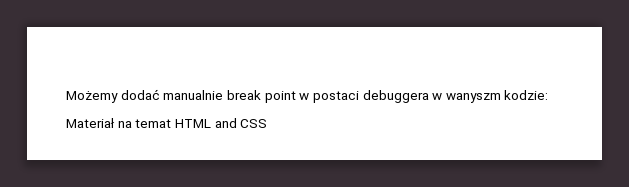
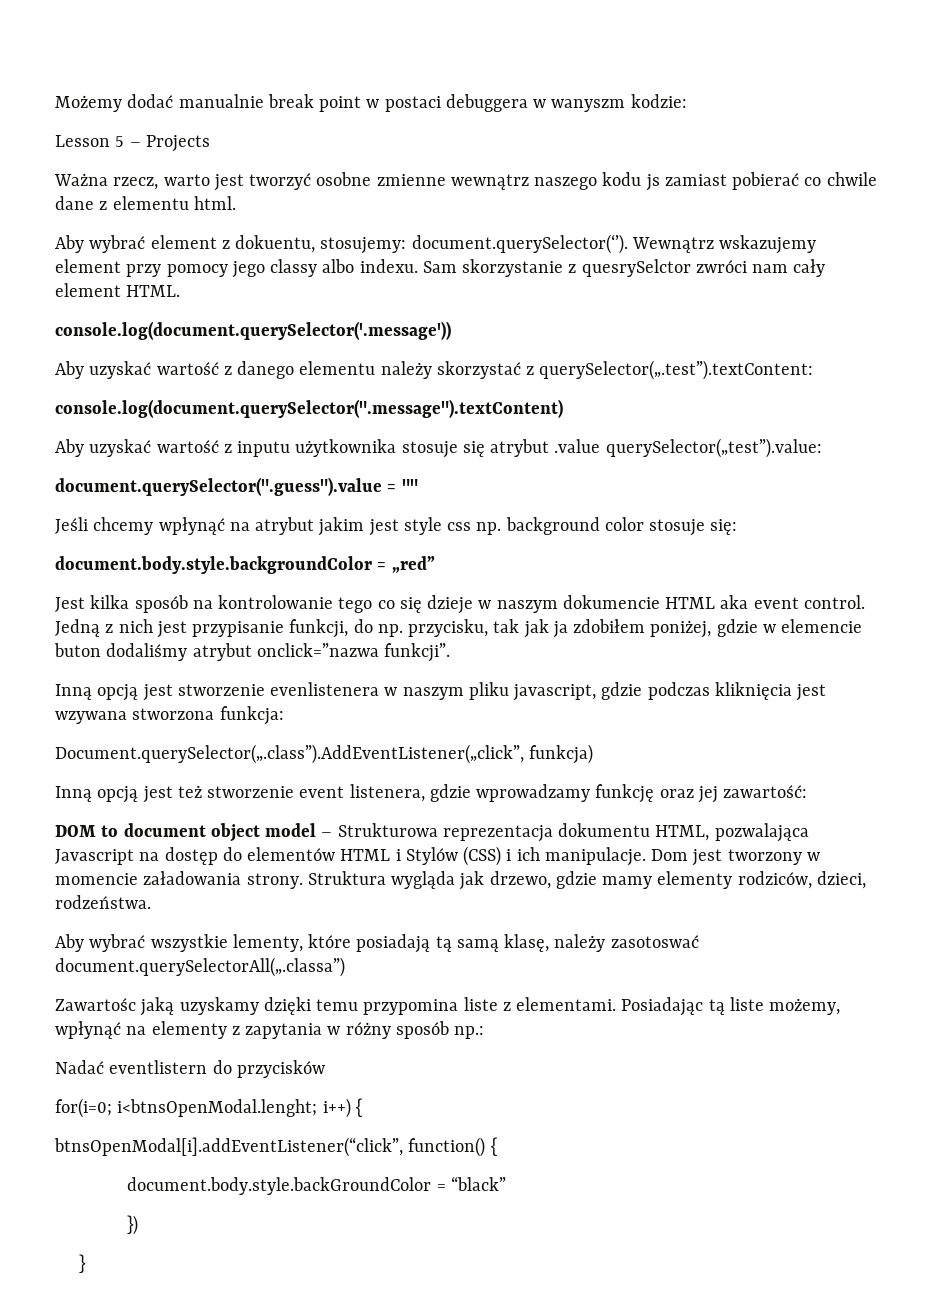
- Materiał na temat HTML and CSS
+ Lesson 5 – Projects
+ Ważna rzecz, warto jest tworzyć osobne zmienne wewnątrz naszego kodu js zamiast pobierać co chwile dane z elementu html.
+ Aby wybrać element z dokuentu, stosujemy: document.querySelector(‘’). Wewnątrz wskazujemy element przy pomocy jego classy albo indexu. Sam skorzystanie z quesrySelctor zwróci nam cały element HTML.
+ console.log(document.querySelector('.message'))
+ Aby uzyskać wartość z danego elementu należy skorzystać z querySelector(„.test”).textContent:
+ console.log(document.querySelector(".message").textContent)
+ Aby uzyskać wartość z inputu użytkownika stosuje się atrybut .value querySelector(„test”).value:
+ document.querySelector(".guess").value = ""
+ Jeśli chcemy wpłynąć na atrybut jakim jest style css np. background color stosuje się:
+ document.body.style.backgroundColor = „red”
+ Jest kilka sposób na kontrolowanie tego co się dzieje w naszym dokumencie HTML aka event control. Jedną z nich jest przypisanie funkcji, do np. przycisku, tak jak ja zdobiłem poniżej, gdzie w elemencie buton dodaliśmy atrybut onclick=”nazwa funkcji”.
+ Inną opcją jest stworzenie evenlistenera w naszym pliku javascript, gdzie podczas kliknięcia jest wzywana stworzona funkcja:
+ Document.querySelector(„.class”).AddEventListener(„click”, funkcja)
+ Inną opcją jest też stworzenie event listenera, gdzie wprowadzamy funkcję oraz jej zawartość:
+ DOM to document object model – Strukturowa reprezentacja dokumentu HTML, pozwalająca Javascript na dostęp do elementów HTML i Stylów (CSS) i ich manipulacje. Dom jest tworzony w momencie załadowania strony. Struktura wygląda jak drzewo, gdzie mamy elementy rodziców, dzieci, rodzeństwa.
+ Aby wybrać wszystkie lementy, które posiadają tą samą klasę, należy zasotoswać document.querySelectorAll(„.classa”)
+ Zawartośc jaką uzyskamy dzięki temu przypomina liste z elementami. Posiadając tą liste możemy, wpłynąć na elementy z zapytania w różny sposób np.:
+ Nadać eventlistern do przycisków
+ for(i=0; i<btnsOpenModal.lenght; i++) {
+ btnsOpenModal[i].addEventListener(“click”, function() {
+ document.body.style.backGroundColor = “black”
+ })
+ }

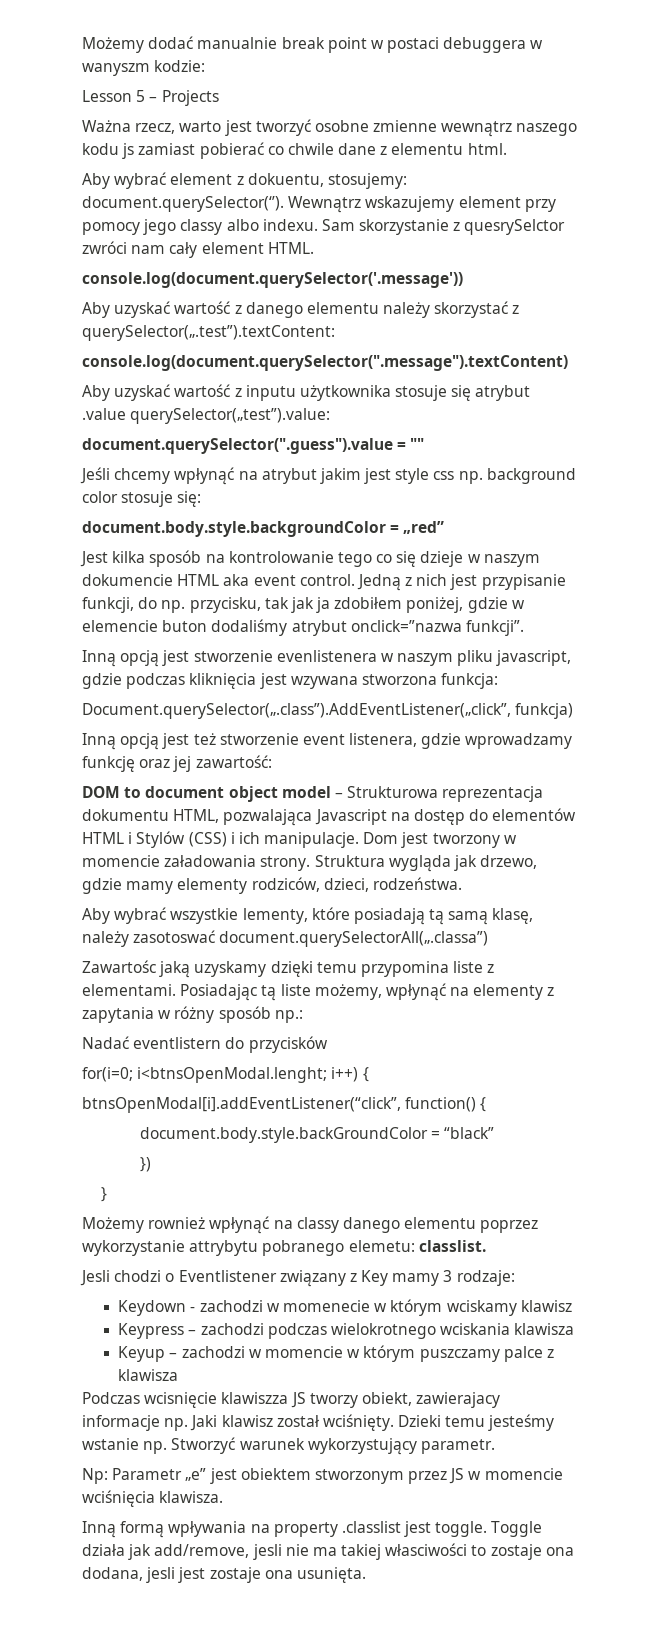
+ Możemy rownież wpłynąć na classy danego elementu poprzez wykorzystanie attrybytu pobranego elemetu: classlist.
+ Jesli chodzi o Eventlistener związany z Key mamy 3 rodzaje:
+ Keydown - zachodzi w momenecie w którym wciskamy klawisz
+ Keypress – zachodzi podczas wielokrotnego wciskania klawisza
+ Keyup – zachodzi w momencie w którym puszczamy palce z klawisza
+ Podczas wcisnięcie klawiszza JS tworzy obiekt, zawierajacy informacje np. Jaki klawisz został wciśnięty. Dzieki temu jesteśmy wstanie np. Stworzyć warunek wykorzystujący parametr.
+ Np: Parametr „e” jest obiektem stworzonym przez JS w momencie wciśnięcia klawisza.
+ Inną formą wpływania na property .classlist jest toggle. Toggle działa jak add/remove, jesli nie ma takiej własciwości to zostaje ona dodana, jesli jest zostaje ona usunięta.

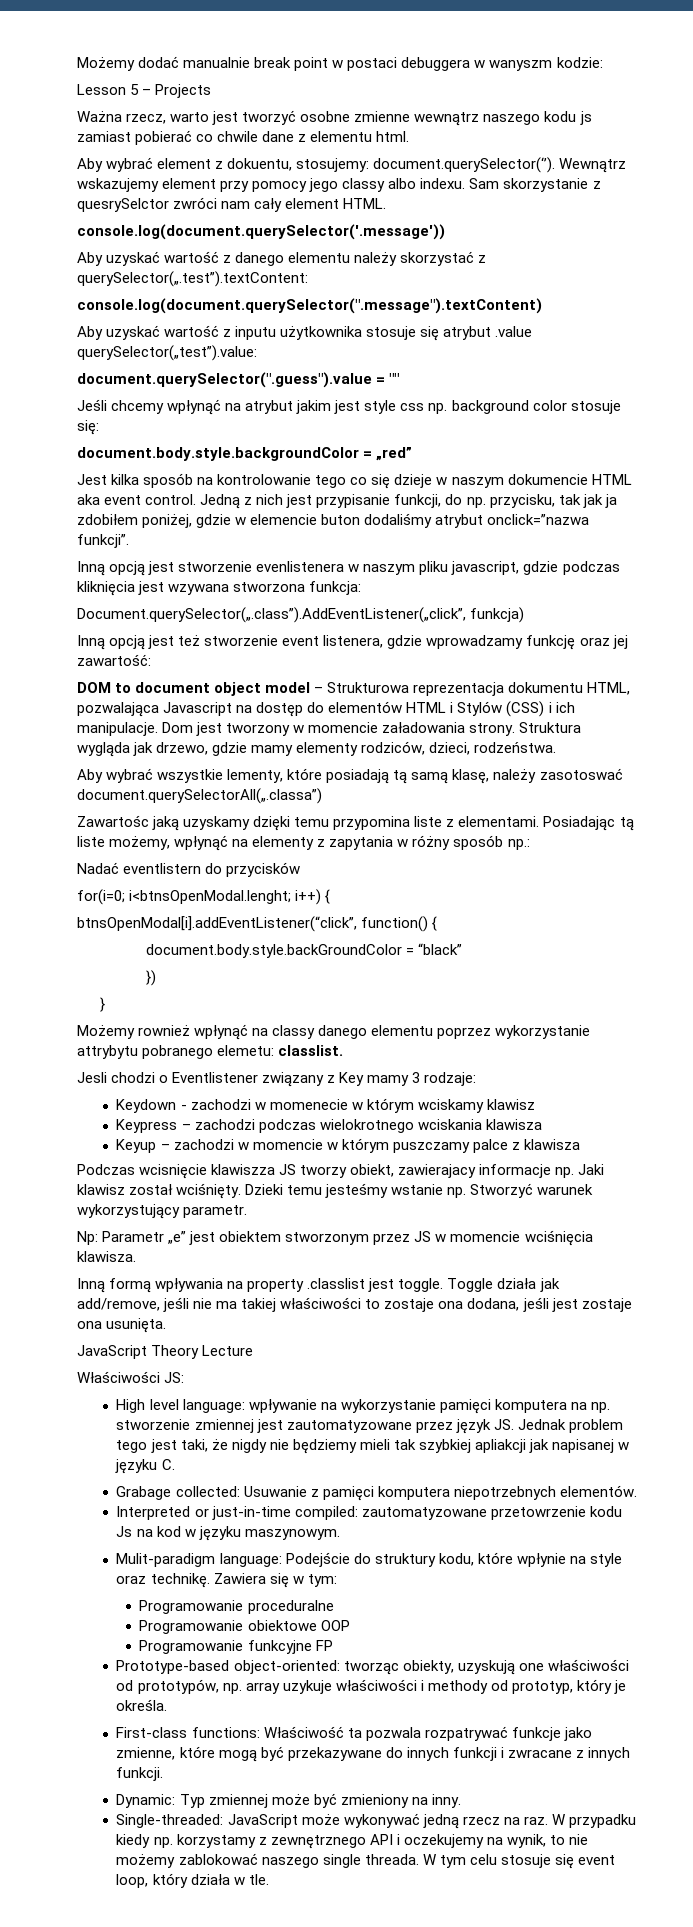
- Toggle działa jak add/remove, jesli nie ma takiej własciwości to zostaje ona dodana, jesli jest zostaje ona usunięta.
+ Toggle działa jak add/remove, jeśli nie ma takiej właściwości to zostaje ona dodana, jeśli jest zostaje ona usunięta.
+ JavaScript Theory Lecture
+ Właściwości JS:
+ High level language: wpływanie na wykorzystanie pamięci komputera na np. stworzenie zmiennej jest zautomatyzowane przez język JS. Jednak problem tego jest taki, że nigdy nie będziemy mieli tak szybkiej apliakcji jak napisanej w języku C.
+ Grabage collected: Usuwanie z pamięci komputera niepotrzebnych elementów.
+ Interpreted or just-in-time compiled: zautomatyzowane przetowrzenie kodu Js na kod w języku maszynowym.
+ Mulit-paradigm language: Podejście do struktury kodu, które wpłynie na style oraz technikę. Zawiera się w tym:
+ Programowanie proceduralne
+ Programowanie obiektowe OOP
+ Programowanie funkcyjne FP
+ Prototype-based object-oriented: tworząc obiekty, uzyskują one właściwości od prototypów, np. array uzykuje właściwości i methody od prototyp, który je określa.
+ First-class functions: Właściwość ta pozwala rozpatrywać funkcje jako zmienne, które mogą być przekazywane do innych funkcji i zwracane z innych funkcji.
+ Dynamic: Typ zmiennej może być zmieniony na inny.
+ Single-threaded: JavaScript może wykonywać jedną rzecz na raz. W przypadku kiedy np. korzystamy z zewnętrznego API i oczekujemy na wynik, to nie możemy zablokować naszego single threada. W tym celu stosuje się event loop, który działa w tle.

